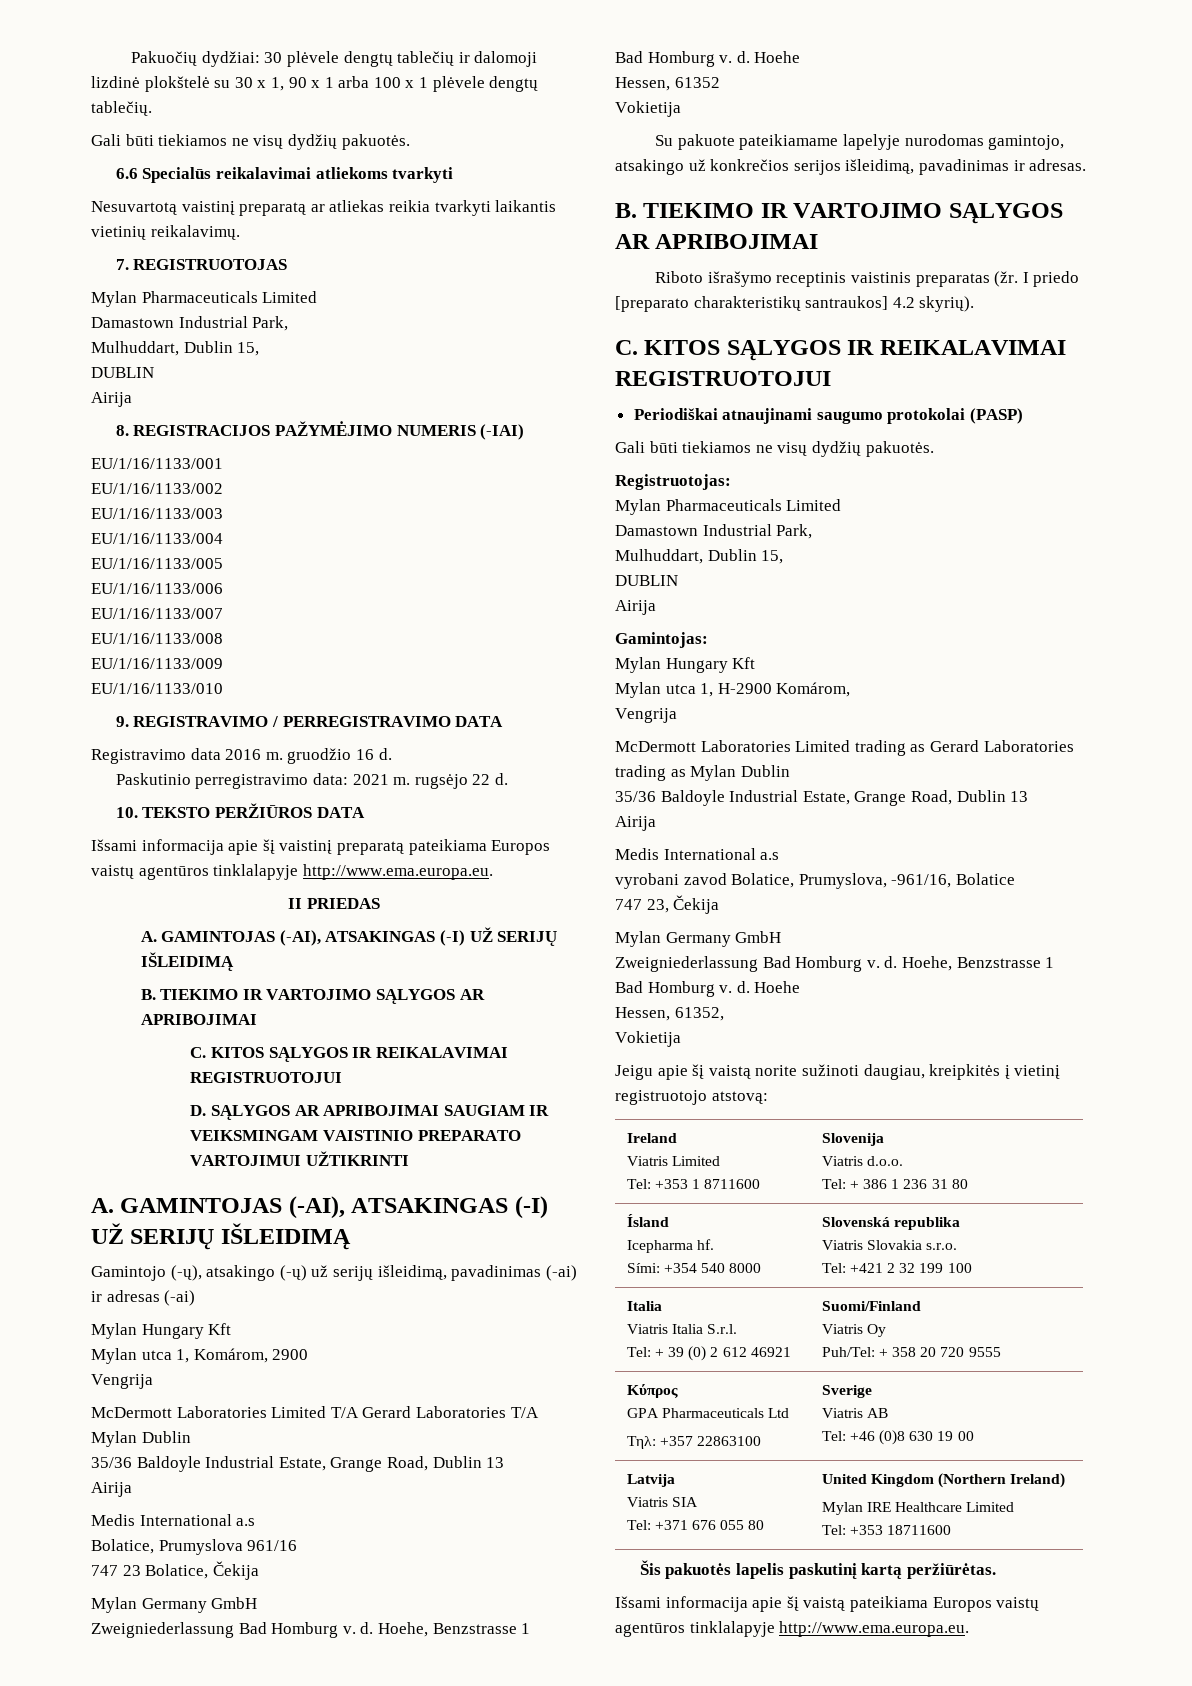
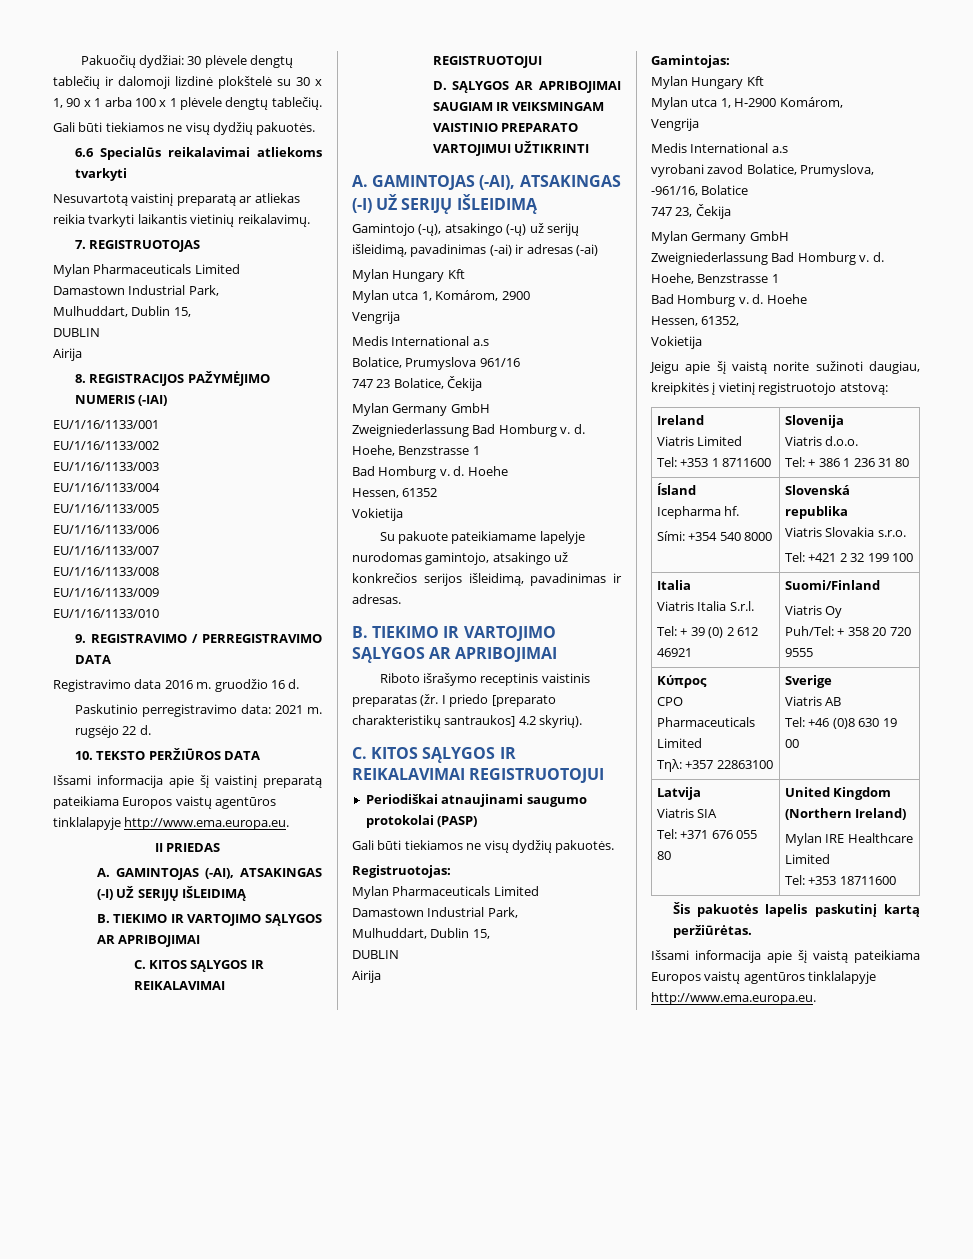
- McDermott Laboratories Limited T/A Gerard Laboratories T/A Mylan Dublin
- 35/36 Baldoyle Industrial Estate, Grange Road, Dublin 13
- Airija
- McDermott Laboratories Limited trading as Gerard Laboratories trading as Mylan Dublin
- 35/36 Baldoyle Industrial Estate, Grange Road, Dublin 13
- Airija
  Κύπρος
- GPA Pharmaceuticals Ltd
+ CPO Pharmaceuticals Limited

